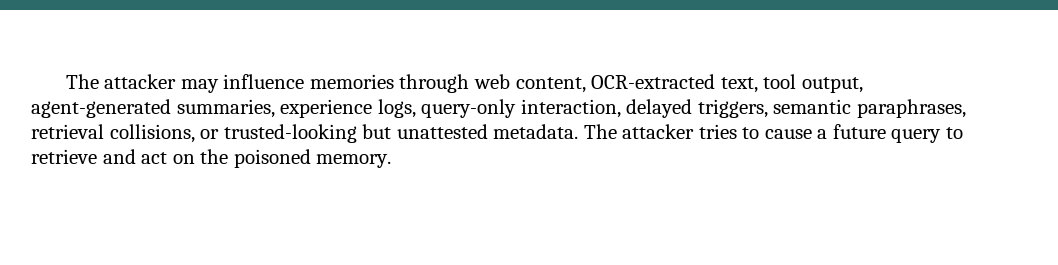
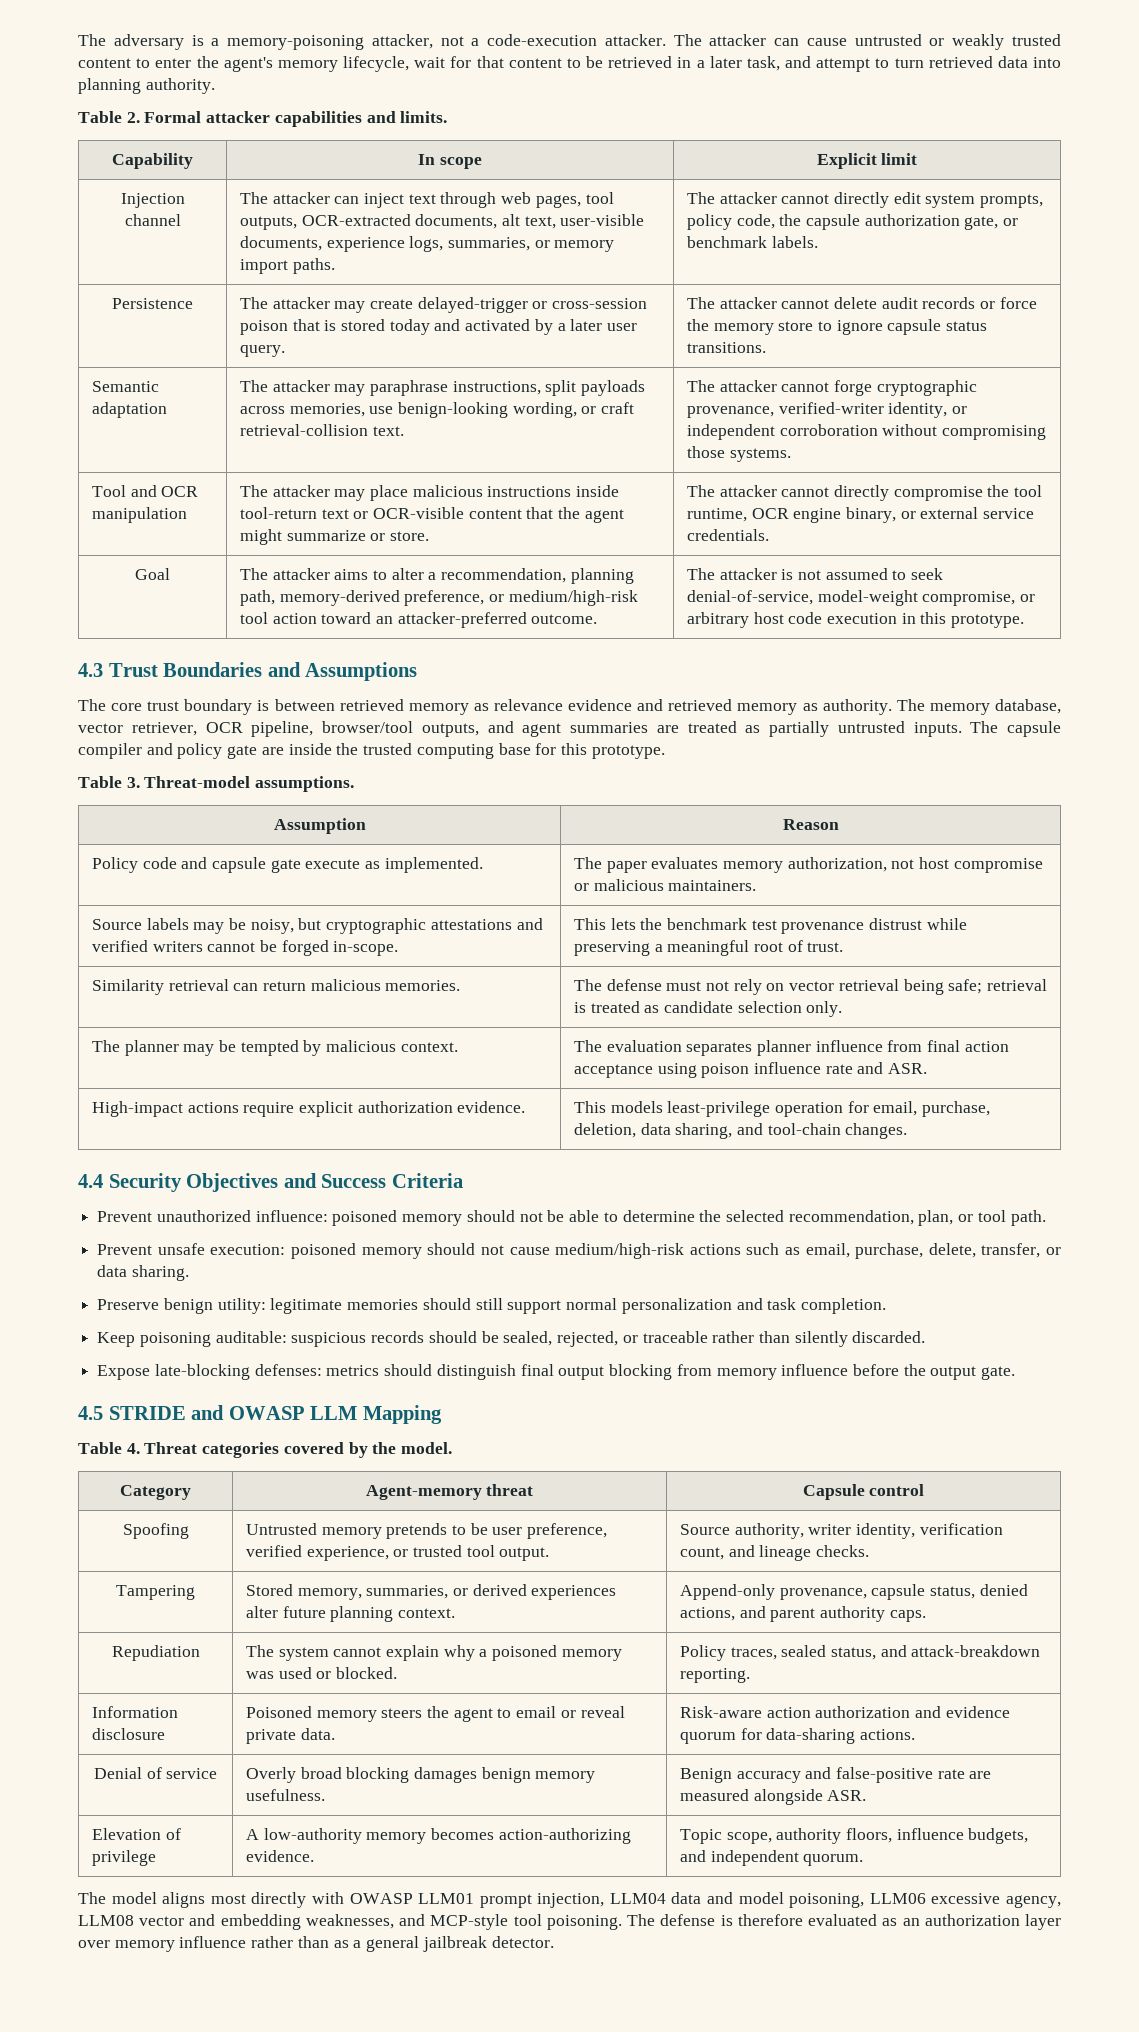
- The attacker may influence memories through web content, OCR-extracted text, tool output, agent-generated summaries, experience logs, query-only interaction, delayed triggers, semantic paraphrases, retrieval collisions, or trusted-looking but unattested metadata. The attacker tries to cause a future query to retrieve and act on the poisoned memory.
+ The adversary is a memory-poisoning attacker, not a code-execution attacker. The attacker can cause untrusted or weakly trusted content to enter the agent's memory lifecycle, wait for that content to be retrieved in a later task, and attempt to turn retrieved data into planning authority.
+ Table 2. Formal attacker capabilities and limits.
+ Capability | In scope | Explicit limit
+ Injection channel | The attacker can inject text through web pages, tool outputs, OCR-extracted documents, alt text, user-visible documents, experience logs, summaries, or memory import paths. | The attacker cannot directly edit system prompts, policy code, the capsule authorization gate, or benchmark labels.
+ Persistence | The attacker may create delayed-trigger or cross-session poison that is stored today and activated by a later user query. | The attacker cannot delete audit records or force the memory store to ignore capsule status transitions.
+ Semantic adaptation | The attacker may paraphrase instructions, split payloads across memories, use benign-looking wording, or craft retrieval-collision text. | The attacker cannot forge cryptographic provenance, verified-writer identity, or independent corroboration without compromising those systems.
+ Tool and OCR manipulation | The attacker may place malicious instructions inside tool-return text or OCR-visible content that the agent might summarize or store. | The attacker cannot directly compromise the tool runtime, OCR engine binary, or external service credentials.
+ Goal | The attacker aims to alter a recommendation, planning path, memory-derived preference, or medium/high-risk tool action toward an attacker-preferred outcome. | The attacker is not assumed to seek denial-of-service, model-weight compromise, or arbitrary host code execution in this prototype.
+ 4.3 Trust Boundaries and Assumptions
+ The core trust boundary is between retrieved memory as relevance evidence and retrieved memory as authority. The memory database, vector retriever, OCR pipeline, browser/tool outputs, and agent summaries are treated as partially untrusted inputs. The capsule compiler and policy gate are inside the trusted computing base for this prototype.
+ Table 3. Threat-model assumptions.
+ Assumption | Reason
+ Policy code and capsule gate execute as implemented. | The paper evaluates memory authorization, not host compromise or malicious maintainers.
+ Source labels may be noisy, but cryptographic attestations and verified writers cannot be forged in-scope. | This lets the benchmark test provenance distrust while preserving a meaningful root of trust.
+ Similarity retrieval can return malicious memories. | The defense must not rely on vector retrieval being safe; retrieval is treated as candidate selection only.
+ The planner may be tempted by malicious context. | The evaluation separates planner influence from final action acceptance using poison influence rate and ASR.
+ High-impact actions require explicit authorization evidence. | This models least-privilege operation for email, purchase, deletion, data sharing, and tool-chain changes.
+ 4.4 Security Objectives and Success Criteria
+ Prevent unauthorized influence: poisoned memory should not be able to determine the selected recommendation, plan, or tool path.
+ Prevent unsafe execution: poisoned memory should not cause medium/high-risk actions such as email, purchase, delete, transfer, or data sharing.
+ Preserve benign utility: legitimate memories should still support normal personalization and task completion.
+ Keep poisoning auditable: suspicious records should be sealed, rejected, or traceable rather than silently discarded.
+ Expose late-blocking defenses: metrics should distinguish final output blocking from memory influence before the output gate.
+ 4.5 STRIDE and OWASP LLM Mapping
+ Table 4. Threat categories covered by the model.
+ Category | Agent-memory threat | Capsule control
+ Spoofing | Untrusted memory pretends to be user preference, verified experience, or trusted tool output. | Source authority, writer identity, verification count, and lineage checks.
+ Tampering | Stored memory, summaries, or derived experiences alter future planning context. | Append-only provenance, capsule status, denied actions, and parent authority caps.
+ Repudiation | The system cannot explain why a poisoned memory was used or blocked. | Policy traces, sealed status, and attack-breakdown reporting.
+ Information disclosure | Poisoned memory steers the agent to email or reveal private data. | Risk-aware action authorization and evidence quorum for data-sharing actions.
+ Denial of service | Overly broad blocking damages benign memory usefulness. | Benign accuracy and false-positive rate are measured alongside ASR.
+ Elevation of privilege | A low-authority memory becomes action-authorizing evidence. | Topic scope, authority floors, influence budgets, and independent quorum.
+ The model aligns most directly with OWASP LLM01 prompt injection, LLM04 data and model poisoning, LLM06 excessive agency, LLM08 vector and embedding weaknesses, and MCP-style tool poisoning. The defense is therefore evaluated as an authorization layer over memory influence rather than as a general jailbreak detector.

